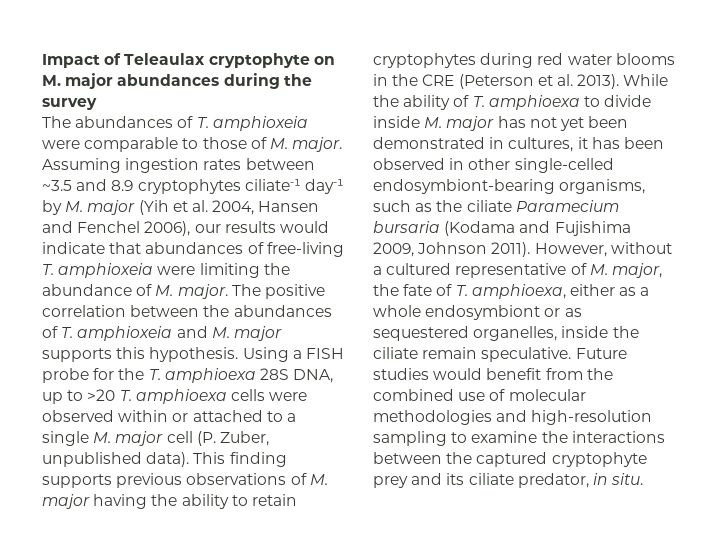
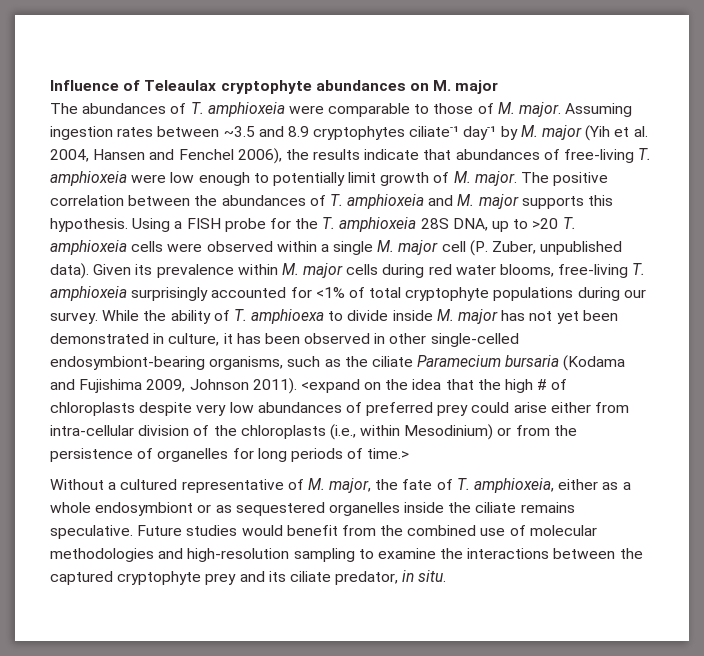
- Impact of Teleaulax cryptophyte on M. major abundances during the survey
+ Influence of Teleaulax cryptophyte abundances on M. major
- Assuming ingestion rates between ~3.5 and 8.9 cryptophytes ciliate-¹ day-¹ by M. major (Yih et al. 2004, Hansen and Fenchel 2006), our results would indicate that abundances of free-living T. amphioxeia were limiting the abundance of M. major.
+ Assuming ingestion rates between ~3.5 and 8.9 cryptophytes ciliate-¹ day-¹ by M. major (Yih et al. 2004, Hansen and Fenchel 2006), the results indicate that abundances of free-living T. amphioxeia were low enough to potentially limit growth of M. major.
- Using a FISH probe for the T. amphioexa 28S DNA, up to >20 T. amphioexa cells were observed within or attached to a single M. major cell (P. Zuber, unpublished data).
+ Using a FISH probe for the T. amphioxeia 28S DNA, up to >20 T. amphioxeia cells were observed within a single M. major cell (P. Zuber, unpublished data).
- This finding supports previous observations of M. major having the ability to retain cryptophytes during red water blooms in the CRE (Peterson et al. 2013).
+ Given its prevalence within M. major cells during red water blooms, free-living T. amphioxeia surprisingly accounted for <1% of total cryptophyte populations during our survey.
- While the ability of T. amphioexa to divide inside M. major has not yet been demonstrated in cultures, it has been observed in other single-celled endosymbiont-bearing organisms, such as the ciliate Paramecium bursaria (Kodama and Fujishima 2009, Johnson 2011).
+ While the ability of T. amphioexa to divide inside M. major has not yet been demonstrated in culture, it has been observed in other single-celled endosymbiont-bearing organisms, such as the ciliate Paramecium bursaria (Kodama and Fujishima 2009, Johnson 2011).
- However, without a cultured representative of M. major, the fate of T. amphioexa, either as a whole endosymbiont or as sequestered organelles, inside the ciliate remain speculative.
+ <expand on the idea that the high # of chloroplasts despite very low abundances of preferred prey could arise either from intra-cellular division of the chloroplasts (i.e., within Mesodinium) or from the persistence of organelles for long periods of time.>
+ Without a cultured representative of M. major, the fate of T. amphioxeia, either as a whole endosymbiont or as sequestered organelles inside the ciliate remains speculative.

